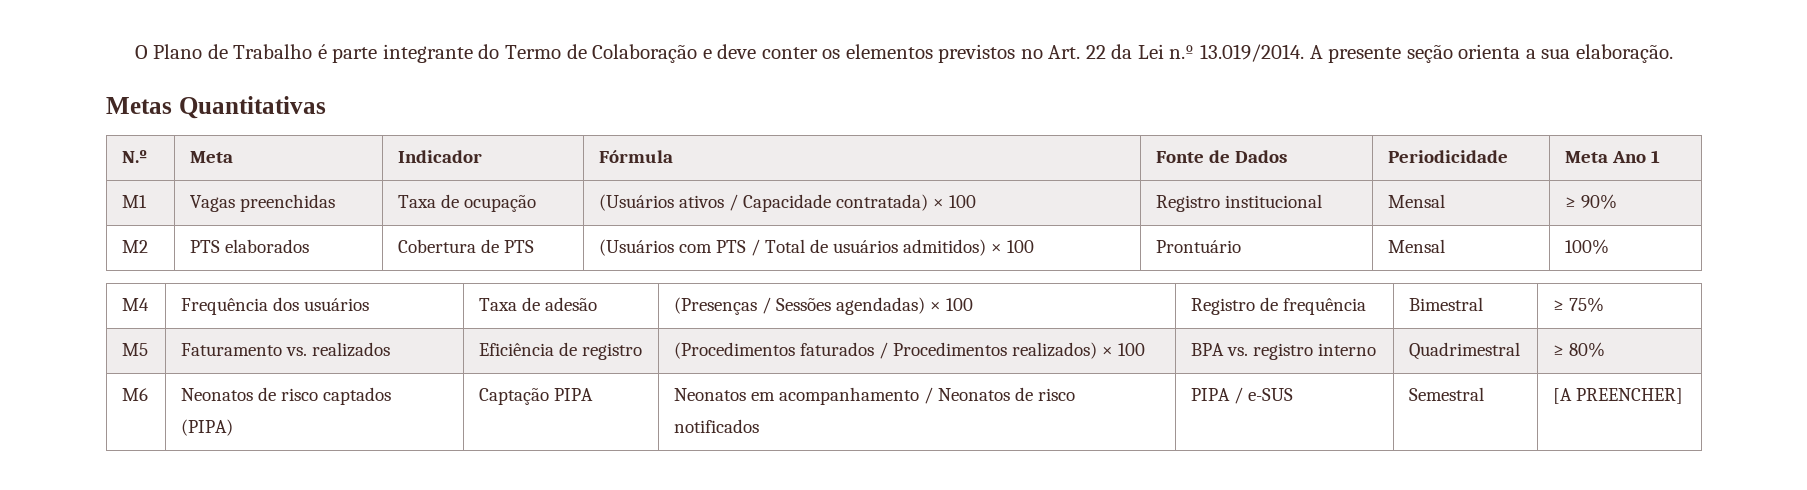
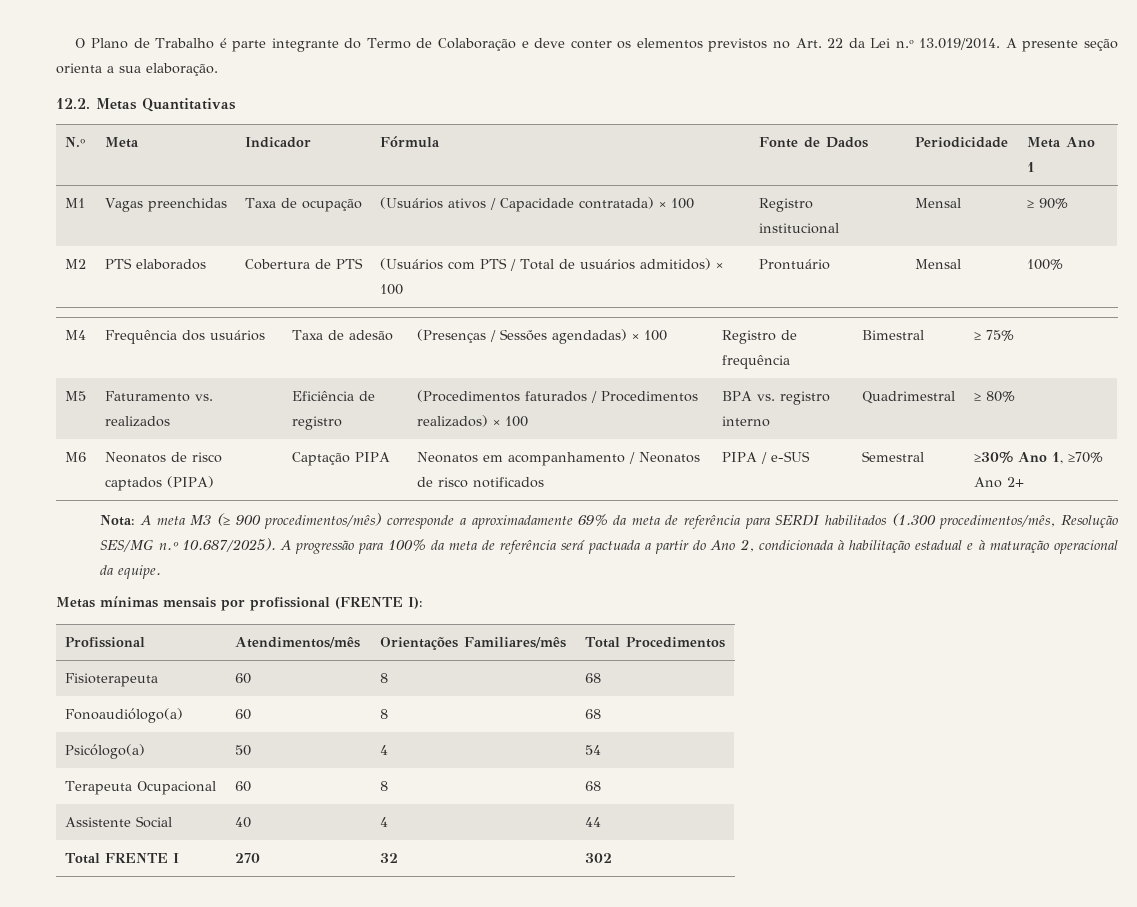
- Metas Quantitativas
+ 12.2. Metas Quantitativas
- M6 | Neonatos de risco captados (PIPA) | Captação PIPA | Neonatos em acompanhamento / Neonatos de risco notificados | PIPA / e-SUS | Semestral | [A PREENCHER]
+ M6 | Neonatos de risco captados (PIPA) | Captação PIPA | Neonatos em acompanhamento / Neonatos de risco notificados | PIPA / e-SUS | Semestral | ≥30% Ano 1, ≥70% Ano 2+
+ Nota: A meta M3 (≥ 900 procedimentos/mês) corresponde a aproximadamente 69% da meta de referência para SERDI habilitados (1.300 procedimentos/mês, Resolução SES/MG n.º 10.687/2025). A progressão para 100% da meta de referência será pactuada a partir do Ano 2, condicionada à habilitação estadual e à maturação operacional da equipe.
+ Metas mínimas mensais por profissional (FRENTE I):
+ Profissional | Atendimentos/mês | Orientações Familiares/mês | Total Procedimentos
+ Fisioterapeuta | 60 | 8 | 68
+ Fonoaudiólogo(a) | 60 | 8 | 68
+ Psicólogo(a) | 50 | 4 | 54
+ Terapeuta Ocupacional | 60 | 8 | 68
+ Assistente Social | 40 | 4 | 44
+ Total FRENTE I | 270 | 32 | 302

